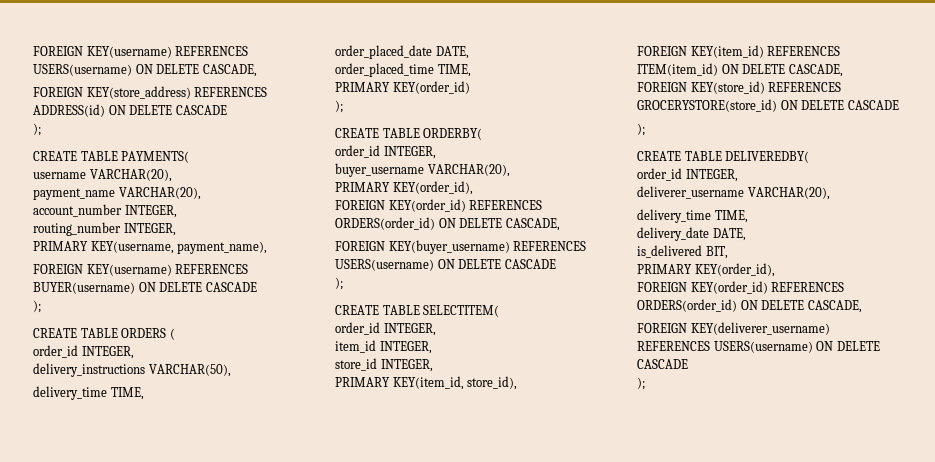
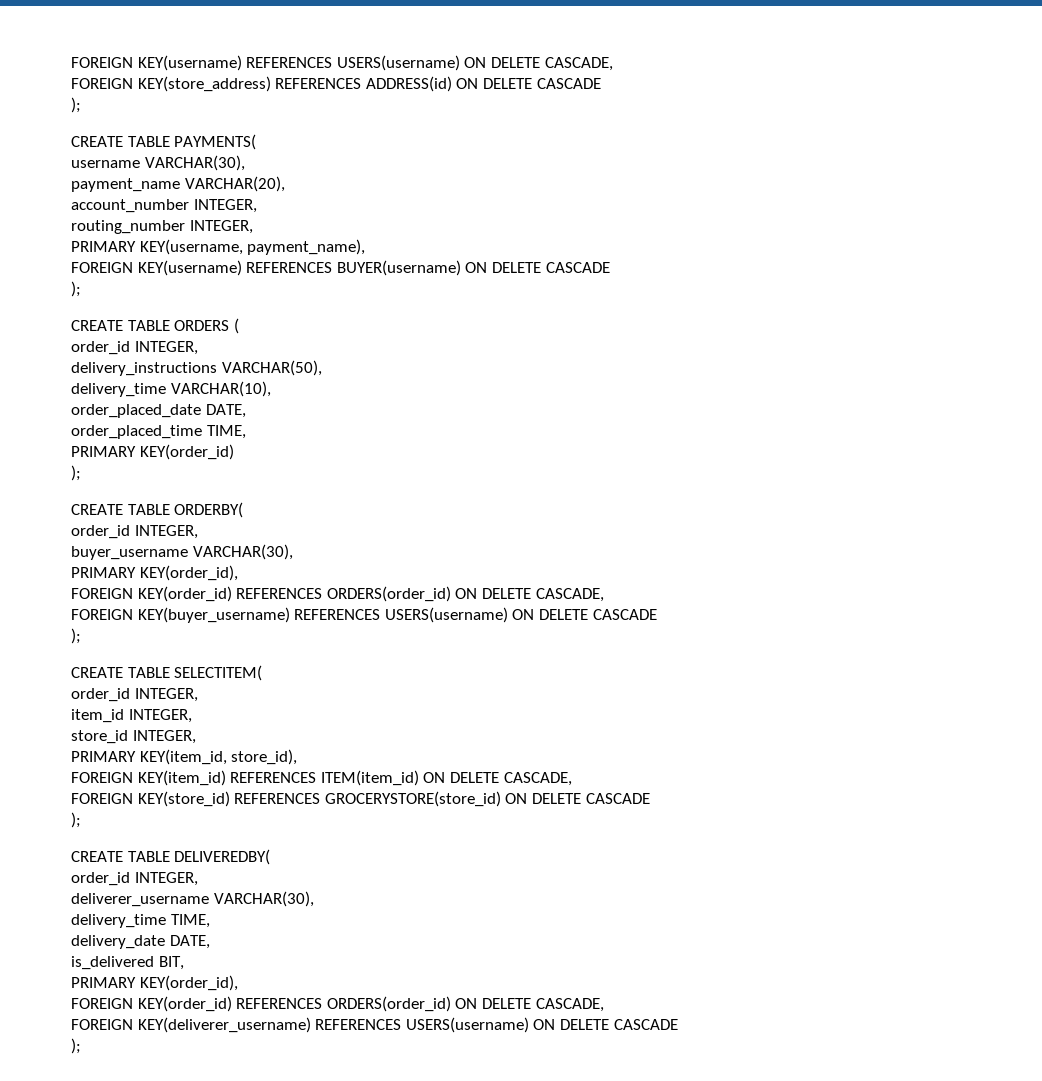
- username VARCHAR(20),
+ username VARCHAR(30),
  delivery_instructions VARCHAR(50),
- delivery_time TIME,
+ delivery_time VARCHAR(10),
- buyer_username VARCHAR(20),
+ buyer_username VARCHAR(30),
- deliverer_username VARCHAR(20),
+ deliverer_username VARCHAR(30),

